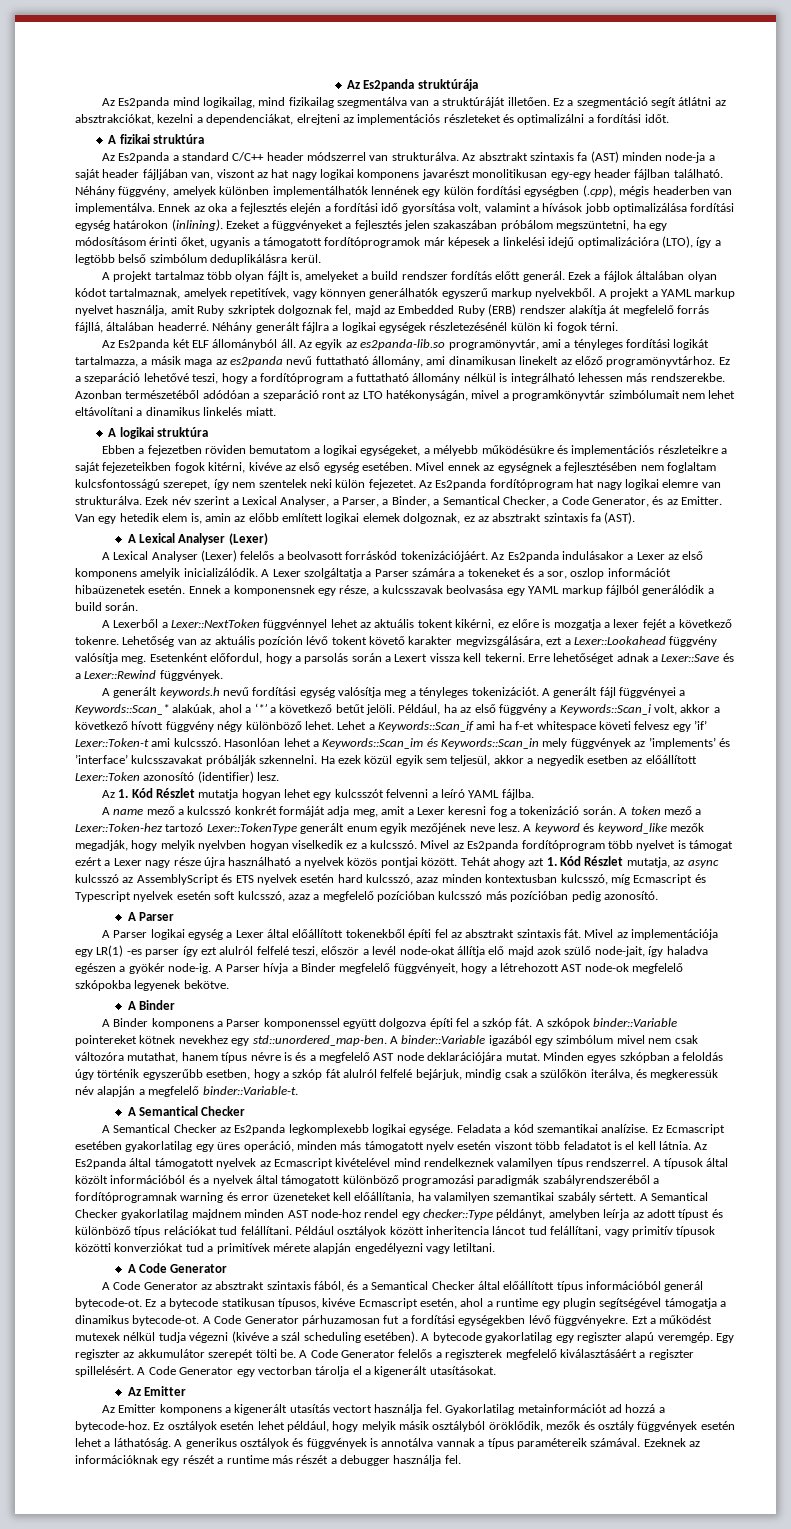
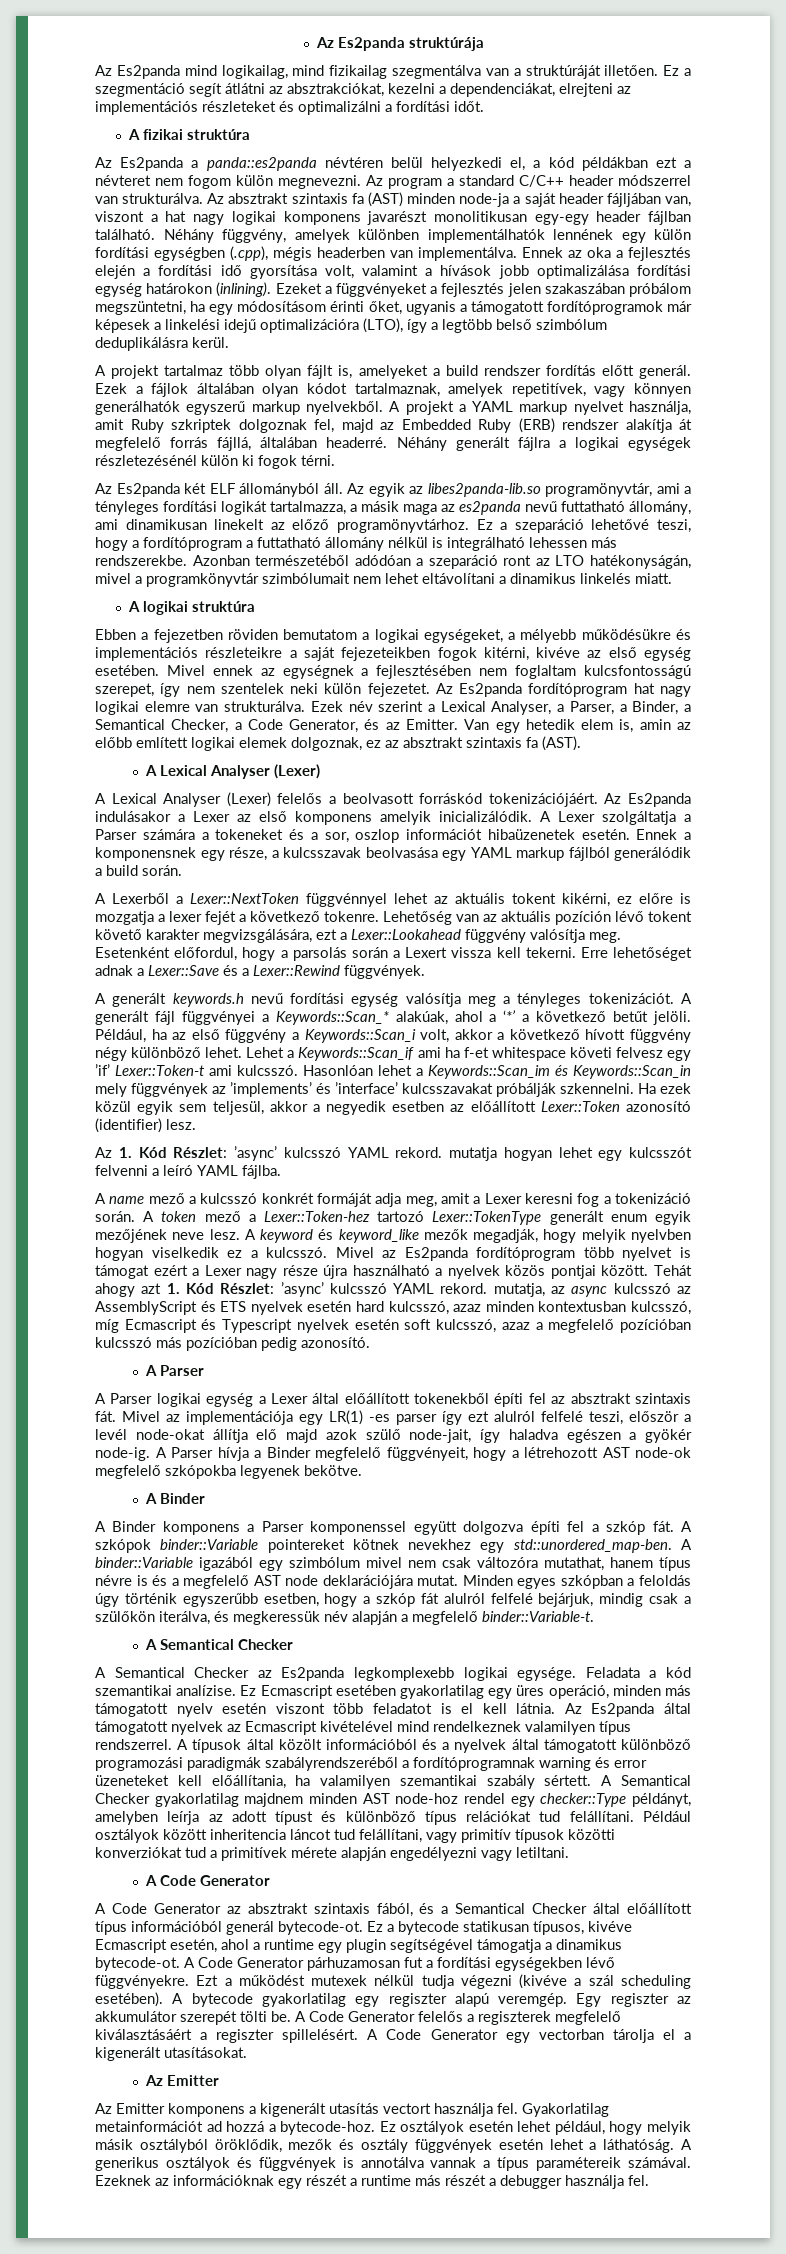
- Az Es2panda a standard C/C++ header módszerrel van strukturálva.
+ Az Es2panda a panda::es2panda névtéren belül helyezkedi el, a kód példákban ezt a névteret nem fogom külön megnevezni. Az program a standard C/C++ header módszerrel van strukturálva.
- Az absztrakt szintaxis fa (AST) minden node-ja a saját header fájljában van, viszont az hat nagy logikai komponens javarészt monolitikusan egy-egy header fájlban található.
+ Az absztrakt szintaxis fa (AST) minden node-ja a saját header fájljában van, viszont a hat nagy logikai komponens javarészt monolitikusan egy-egy header fájlban található.
- Az egyik az es2panda-lib.so programönyvtár, ami a tényleges fordítási logikát tartalmazza, a másik maga az es2panda nevű futtatható állomány, ami dinamikusan linekelt az előző programönyvtárhoz.
+ Az egyik az libes2panda-lib.so programönyvtár, ami a tényleges fordítási logikát tartalmazza, a másik maga az es2panda nevű futtatható állomány, ami dinamikusan linekelt az előző programönyvtárhoz.
- Az 1. Kód Részlet mutatja hogyan lehet egy kulcsszót felvenni a leíró YAML fájlba.
+ Az 1. Kód Részlet: ’async’ kulcsszó YAML rekord. mutatja hogyan lehet egy kulcsszót felvenni a leíró YAML fájlba.
- Tehát ahogy azt 1. Kód Részlet mutatja, az async kulcsszó az AssemblyScript és ETS nyelvek esetén hard kulcsszó, azaz minden kontextusban kulcsszó, míg Ecmascript és Typescript nyelvek esetén soft kulcsszó, azaz a megfelelő pozícióban kulcsszó más pozícióban pedig azonosító.
+ Tehát ahogy azt 1. Kód Részlet: ’async’ kulcsszó YAML rekord. mutatja, az async kulcsszó az AssemblyScript és ETS nyelvek esetén hard kulcsszó, azaz minden kontextusban kulcsszó, míg Ecmascript és Typescript nyelvek esetén soft kulcsszó, azaz a megfelelő pozícióban kulcsszó más pozícióban pedig azonosító.

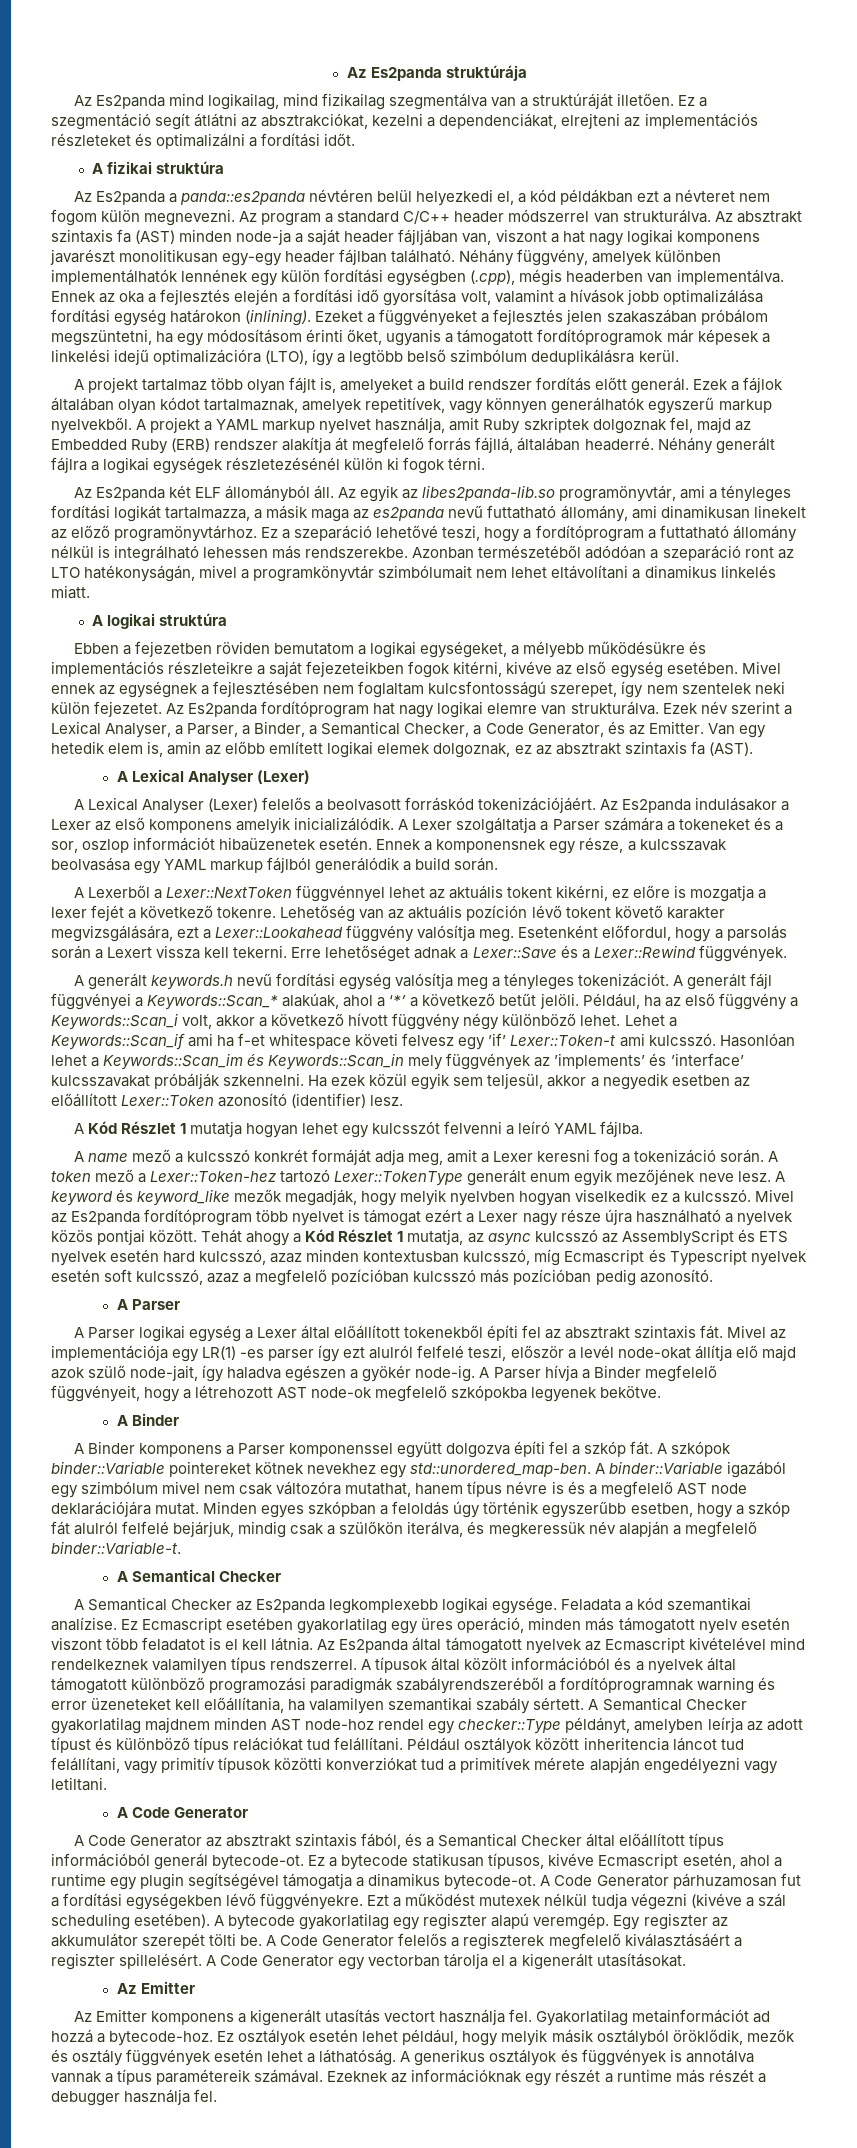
- Az 1. Kód Részlet: ’async’ kulcsszó YAML rekord. mutatja hogyan lehet egy kulcsszót felvenni a leíró YAML fájlba.
+ A Kód Részlet 1 mutatja hogyan lehet egy kulcsszót felvenni a leíró YAML fájlba.
- Tehát ahogy azt 1. Kód Részlet: ’async’ kulcsszó YAML rekord. mutatja, az async kulcsszó az AssemblyScript és ETS nyelvek esetén hard kulcsszó, azaz minden kontextusban kulcsszó, míg Ecmascript és Typescript nyelvek esetén soft kulcsszó, azaz a megfelelő pozícióban kulcsszó más pozícióban pedig azonosító.
+ Tehát ahogy a Kód Részlet 1 mutatja, az async kulcsszó az AssemblyScript és ETS nyelvek esetén hard kulcsszó, azaz minden kontextusban kulcsszó, míg Ecmascript és Typescript nyelvek esetén soft kulcsszó, azaz a megfelelő pozícióban kulcsszó más pozícióban pedig azonosító.

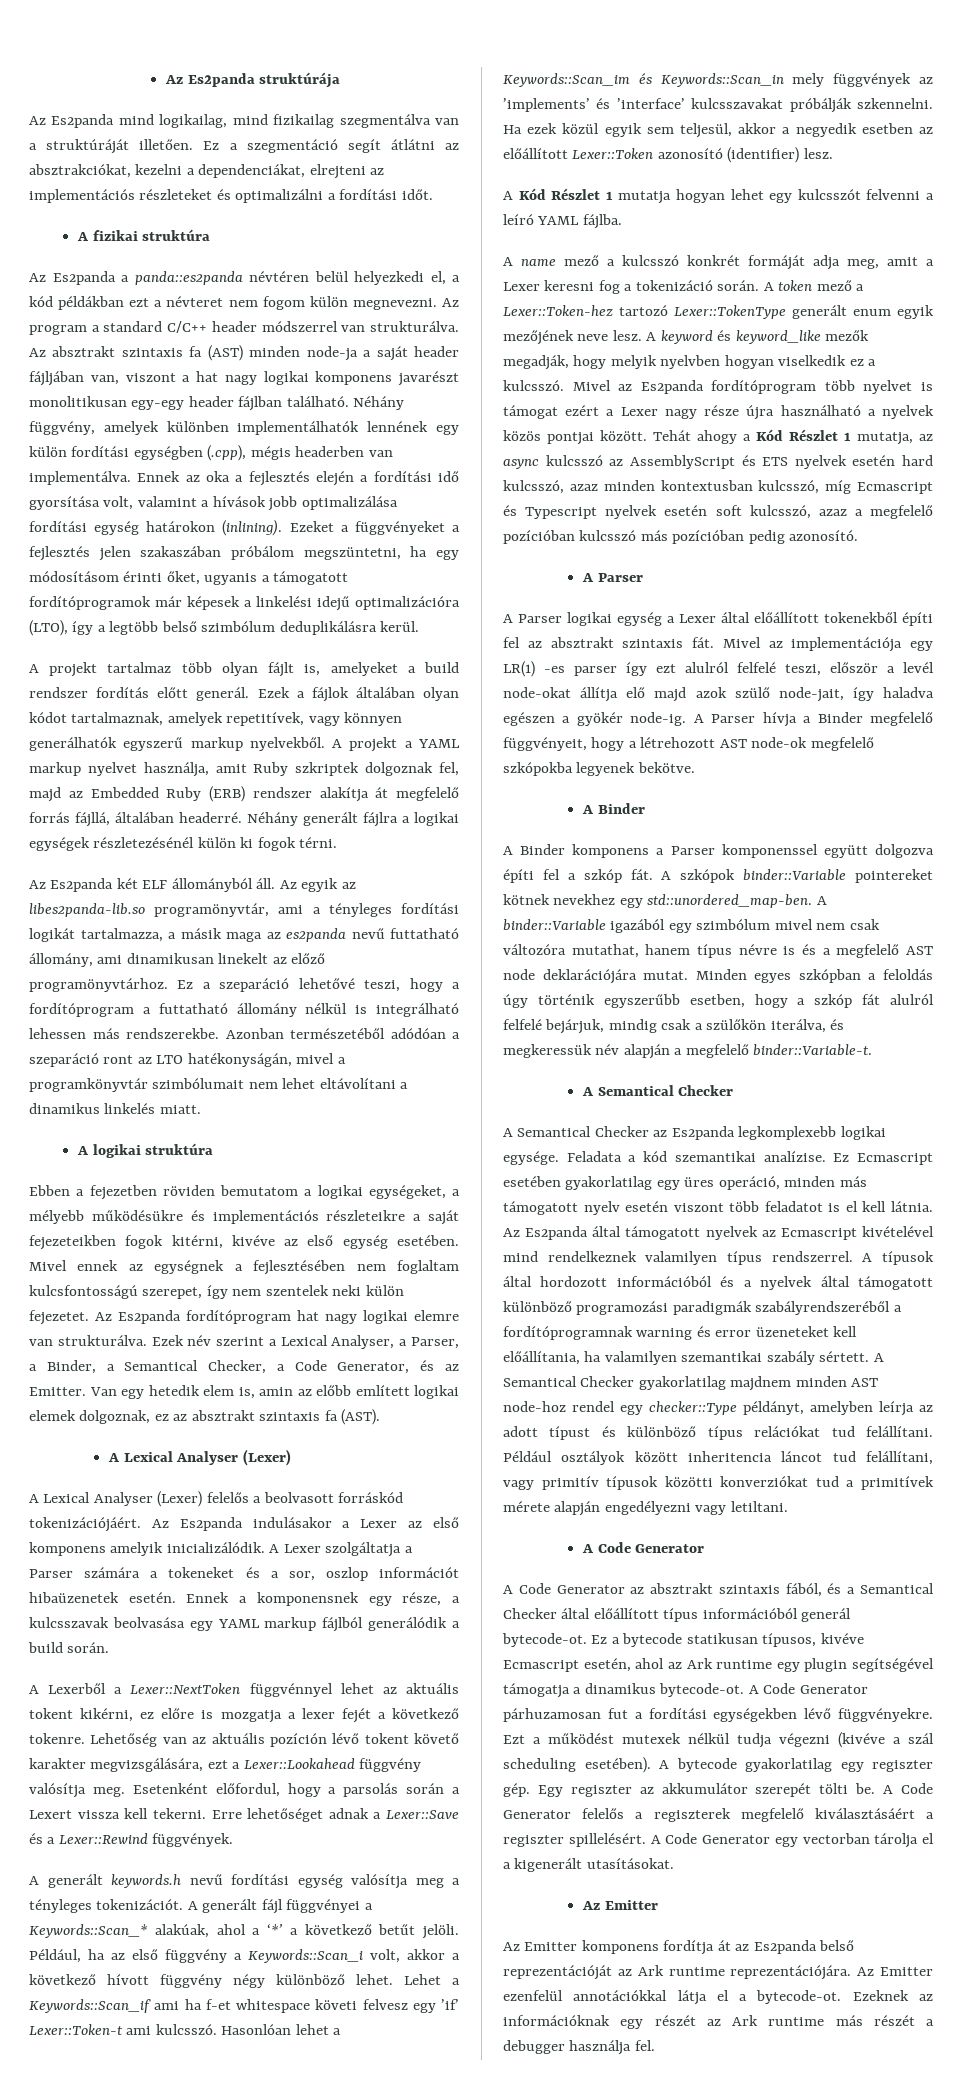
- A típusok által közölt információból és a nyelvek által támogatott különböző programozási paradigmák szabályrendszeréből a fordítóprogramnak warning és error üzeneteket kell előállítania, ha valamilyen szemantikai szabály sértett.
+ A típusok által hordozott információból és a nyelvek által támogatott különböző programozási paradigmák szabályrendszeréből a fordítóprogramnak warning és error üzeneteket kell előállítania, ha valamilyen szemantikai szabály sértett.
- Ez a bytecode statikusan típusos, kivéve Ecmascript esetén, ahol a runtime egy plugin segítségével támogatja a dinamikus bytecode-ot.
+ Ez a bytecode statikusan típusos, kivéve Ecmascript esetén, ahol az Ark runtime egy plugin segítségével támogatja a dinamikus bytecode-ot.
- A bytecode gyakorlatilag egy regiszter alapú veremgép.
+ A bytecode gyakorlatilag egy regiszter gép.
- Az Emitter komponens a kigenerált utasítás vectort használja fel. Gyakorlatilag metainformációt ad hozzá a bytecode-hoz. Ez osztályok esetén lehet például, hogy melyik másik osztályból öröklődik, mezők és osztály függvények esetén lehet a láthatóság. A generikus osztályok és függvények is annotálva vannak a típus paramétereik számával.
+ Az Emitter komponens fordítja át az Es2panda belső reprezentációját az Ark runtime reprezentációjára. Az Emitter ezenfelül annotációkkal látja el a bytecode-ot.
- Ezeknek az információknak egy részét a runtime más részét a debugger használja fel.
+ Ezeknek az információknak egy részét az Ark runtime más részét a debugger használja fel.

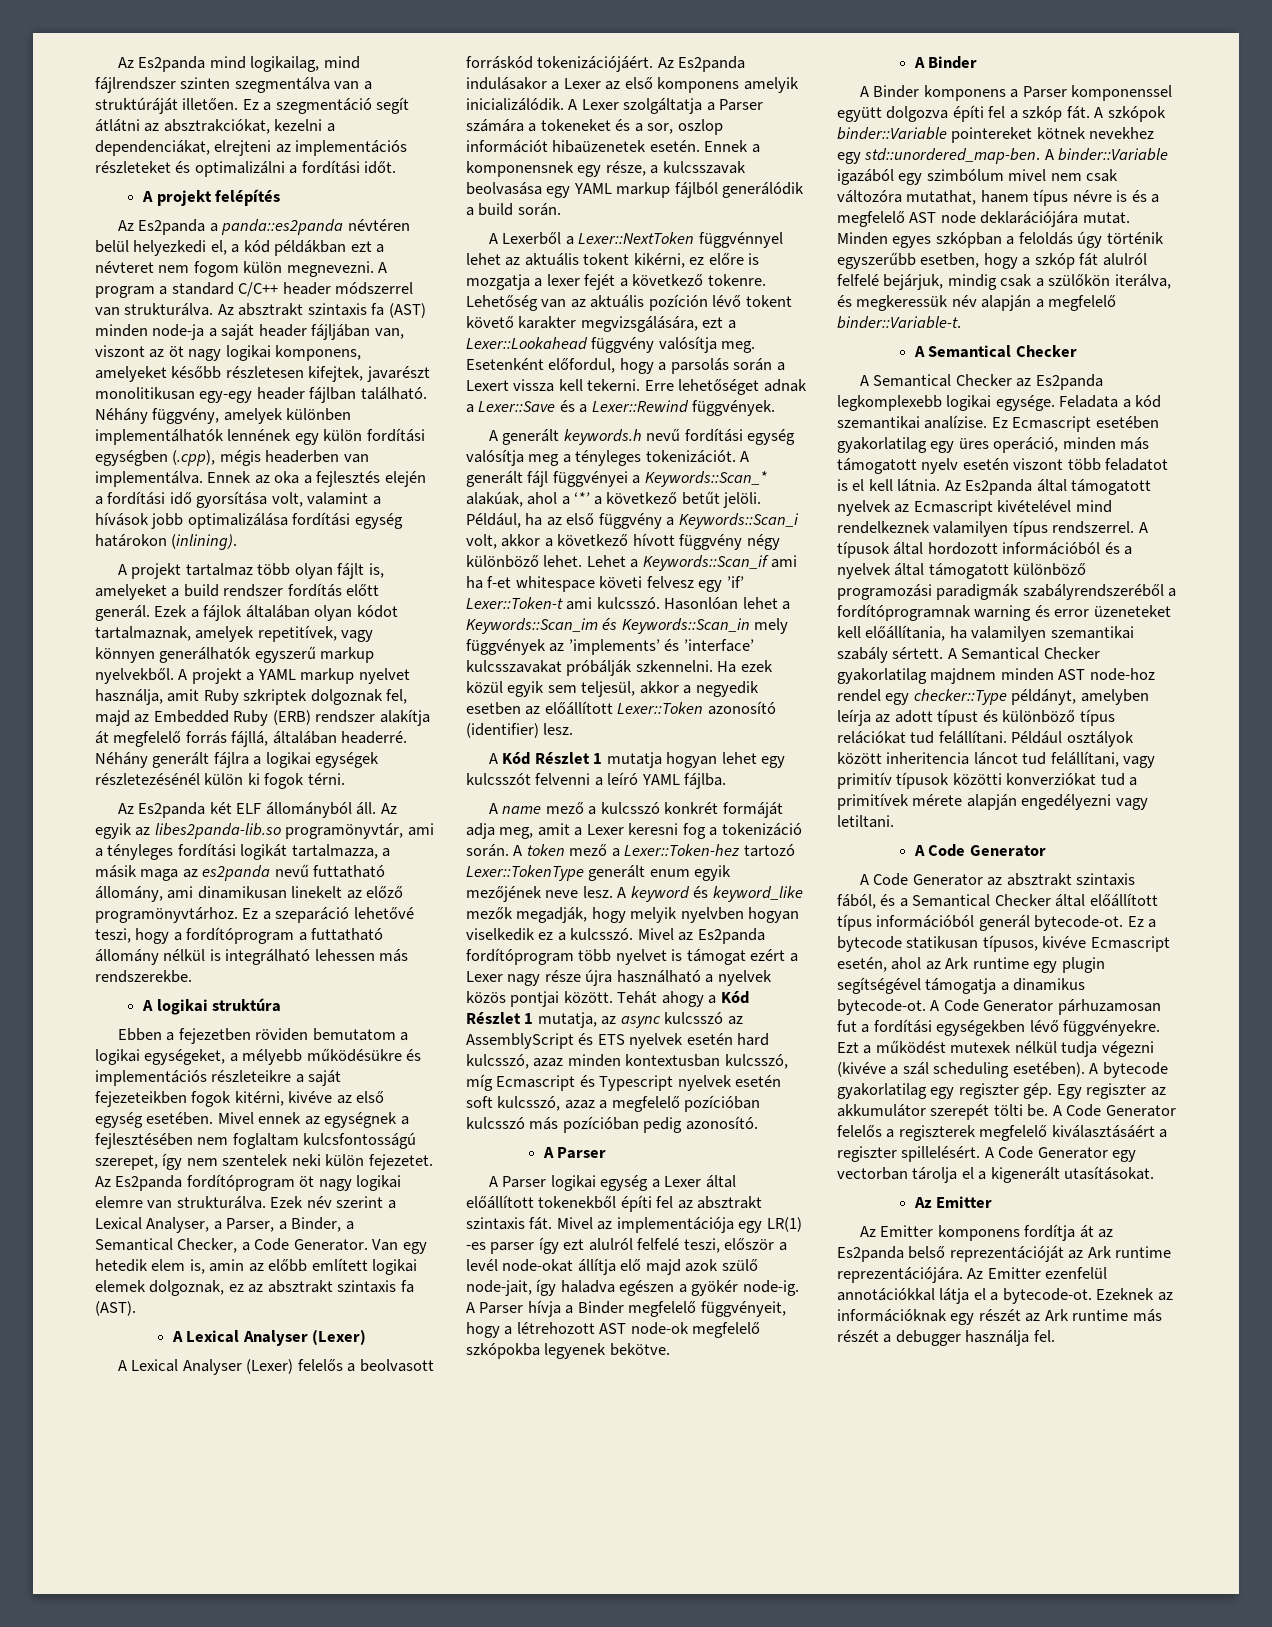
- Az Es2panda struktúrája
- Az Es2panda mind logikailag, mind fizikailag szegmentálva van a struktúráját illetően.
+ Az Es2panda mind logikailag, mind fájlrendszer szinten szegmentálva van a struktúráját illetően.
- A fizikai struktúra
+ A projekt felépítés
- Az program a standard C/C++ header módszerrel van strukturálva.
+ A program a standard C/C++ header módszerrel van strukturálva.
- Az absztrakt szintaxis fa (AST) minden node-ja a saját header fájljában van, viszont a hat nagy logikai komponens javarészt monolitikusan egy-egy header fájlban található.
+ Az absztrakt szintaxis fa (AST) minden node-ja a saját header fájljában van, viszont az öt nagy logikai komponens, amelyeket később részletesen kifejtek, javarészt monolitikusan egy-egy header fájlban található.
- Ezeket a függvényeket a fejlesztés jelen szakaszában próbálom megszüntetni, ha egy módosításom érinti őket, ugyanis a támogatott fordítóprogramok már képesek a linkelési idejű optimalizációra (LTO), így a legtöbb belső szimbólum deduplikálásra kerül.
- Azonban természetéből adódóan a szeparáció ront az LTO hatékonyságán, mivel a programkönyvtár szimbólumait nem lehet eltávolítani a dinamikus linkelés miatt.
- Az Es2panda fordítóprogram hat nagy logikai elemre van strukturálva.
+ Az Es2panda fordítóprogram öt nagy logikai elemre van strukturálva.
- Ezek név szerint a Lexical Analyser, a Parser, a Binder, a Semantical Checker, a Code Generator, és az Emitter.
+ Ezek név szerint a Lexical Analyser, a Parser, a Binder, a Semantical Checker, a Code Generator.

